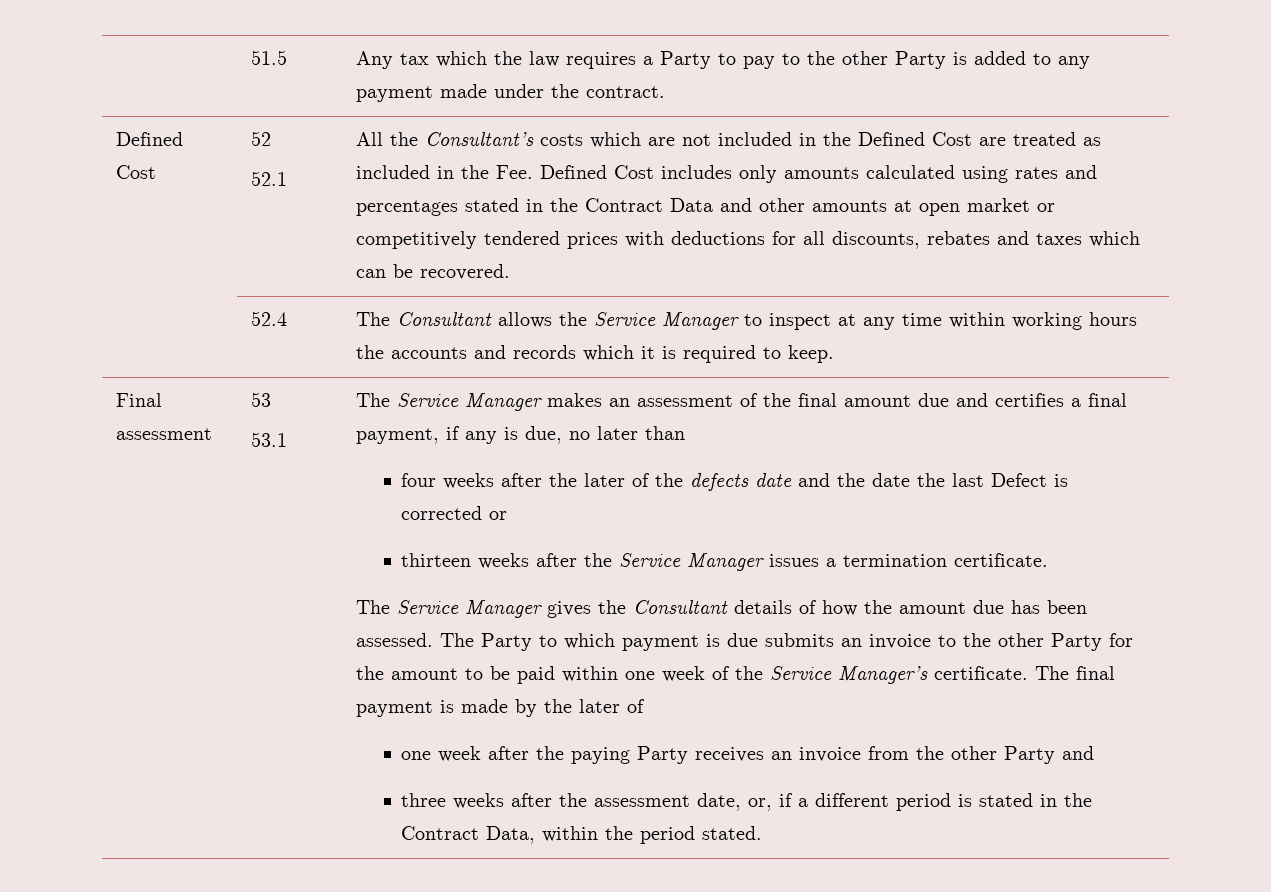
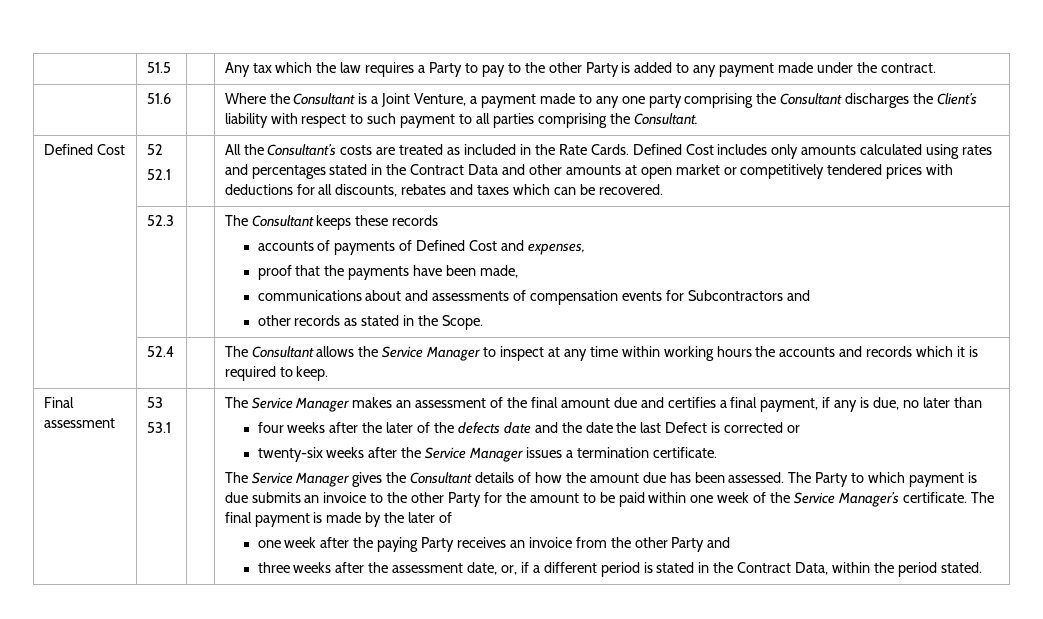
+ | 51.6 | | Where the Consultant is a Joint Venture, a payment made to any one party comprising the Consultant discharges the Client’s liability with respect to such payment to all parties comprising the Consultant.
- All the Consultant’s costs which are not included in the Defined Cost are treated as included in the Fee. Defined Cost includes only amounts calculated using rates and percentages stated in the Contract Data and other amounts at open market or competitively tendered prices with deductions for all discounts, rebates and taxes which can be recovered.
+ All the Consultant’s costs are treated as included in the Rate Cards. Defined Cost includes only amounts calculated using rates and percentages stated in the Contract Data and other amounts at open market or competitively tendered prices with deductions for all discounts, rebates and taxes which can be recovered.
+ | 52.3 | | The Consultant keeps these records
+ accounts of payments of Defined Cost and expenses,
+ proof that the payments have been made,
+ communications about and assessments of compensation events for Subcontractors and
+ other records as stated in the Scope.
- thirteen weeks after the Service Manager issues a termination certificate.
+ twenty-six weeks after the Service Manager issues a termination certificate.

